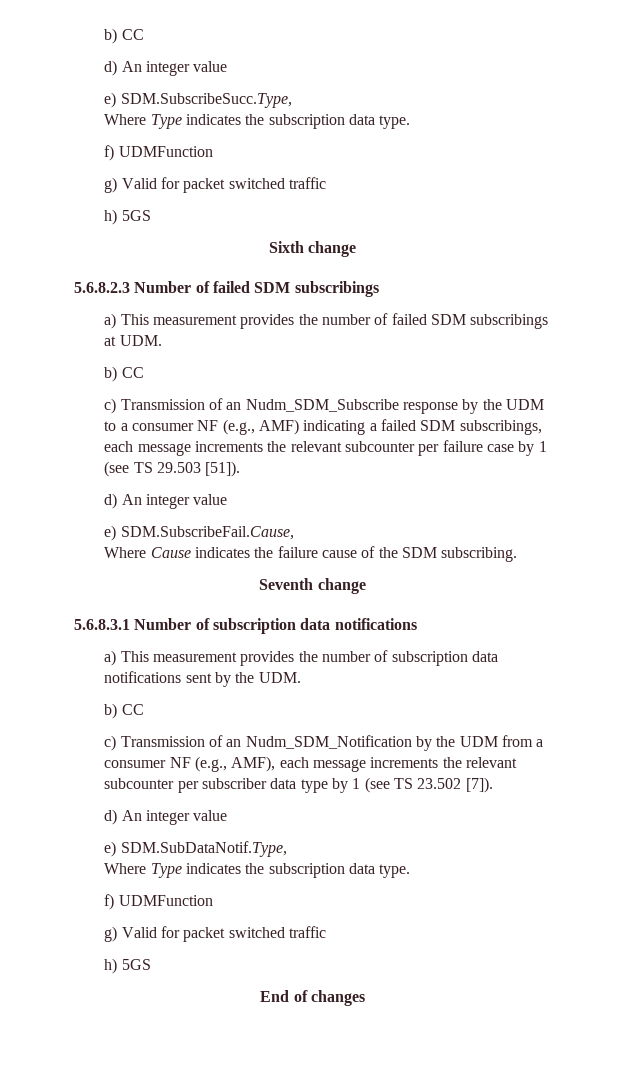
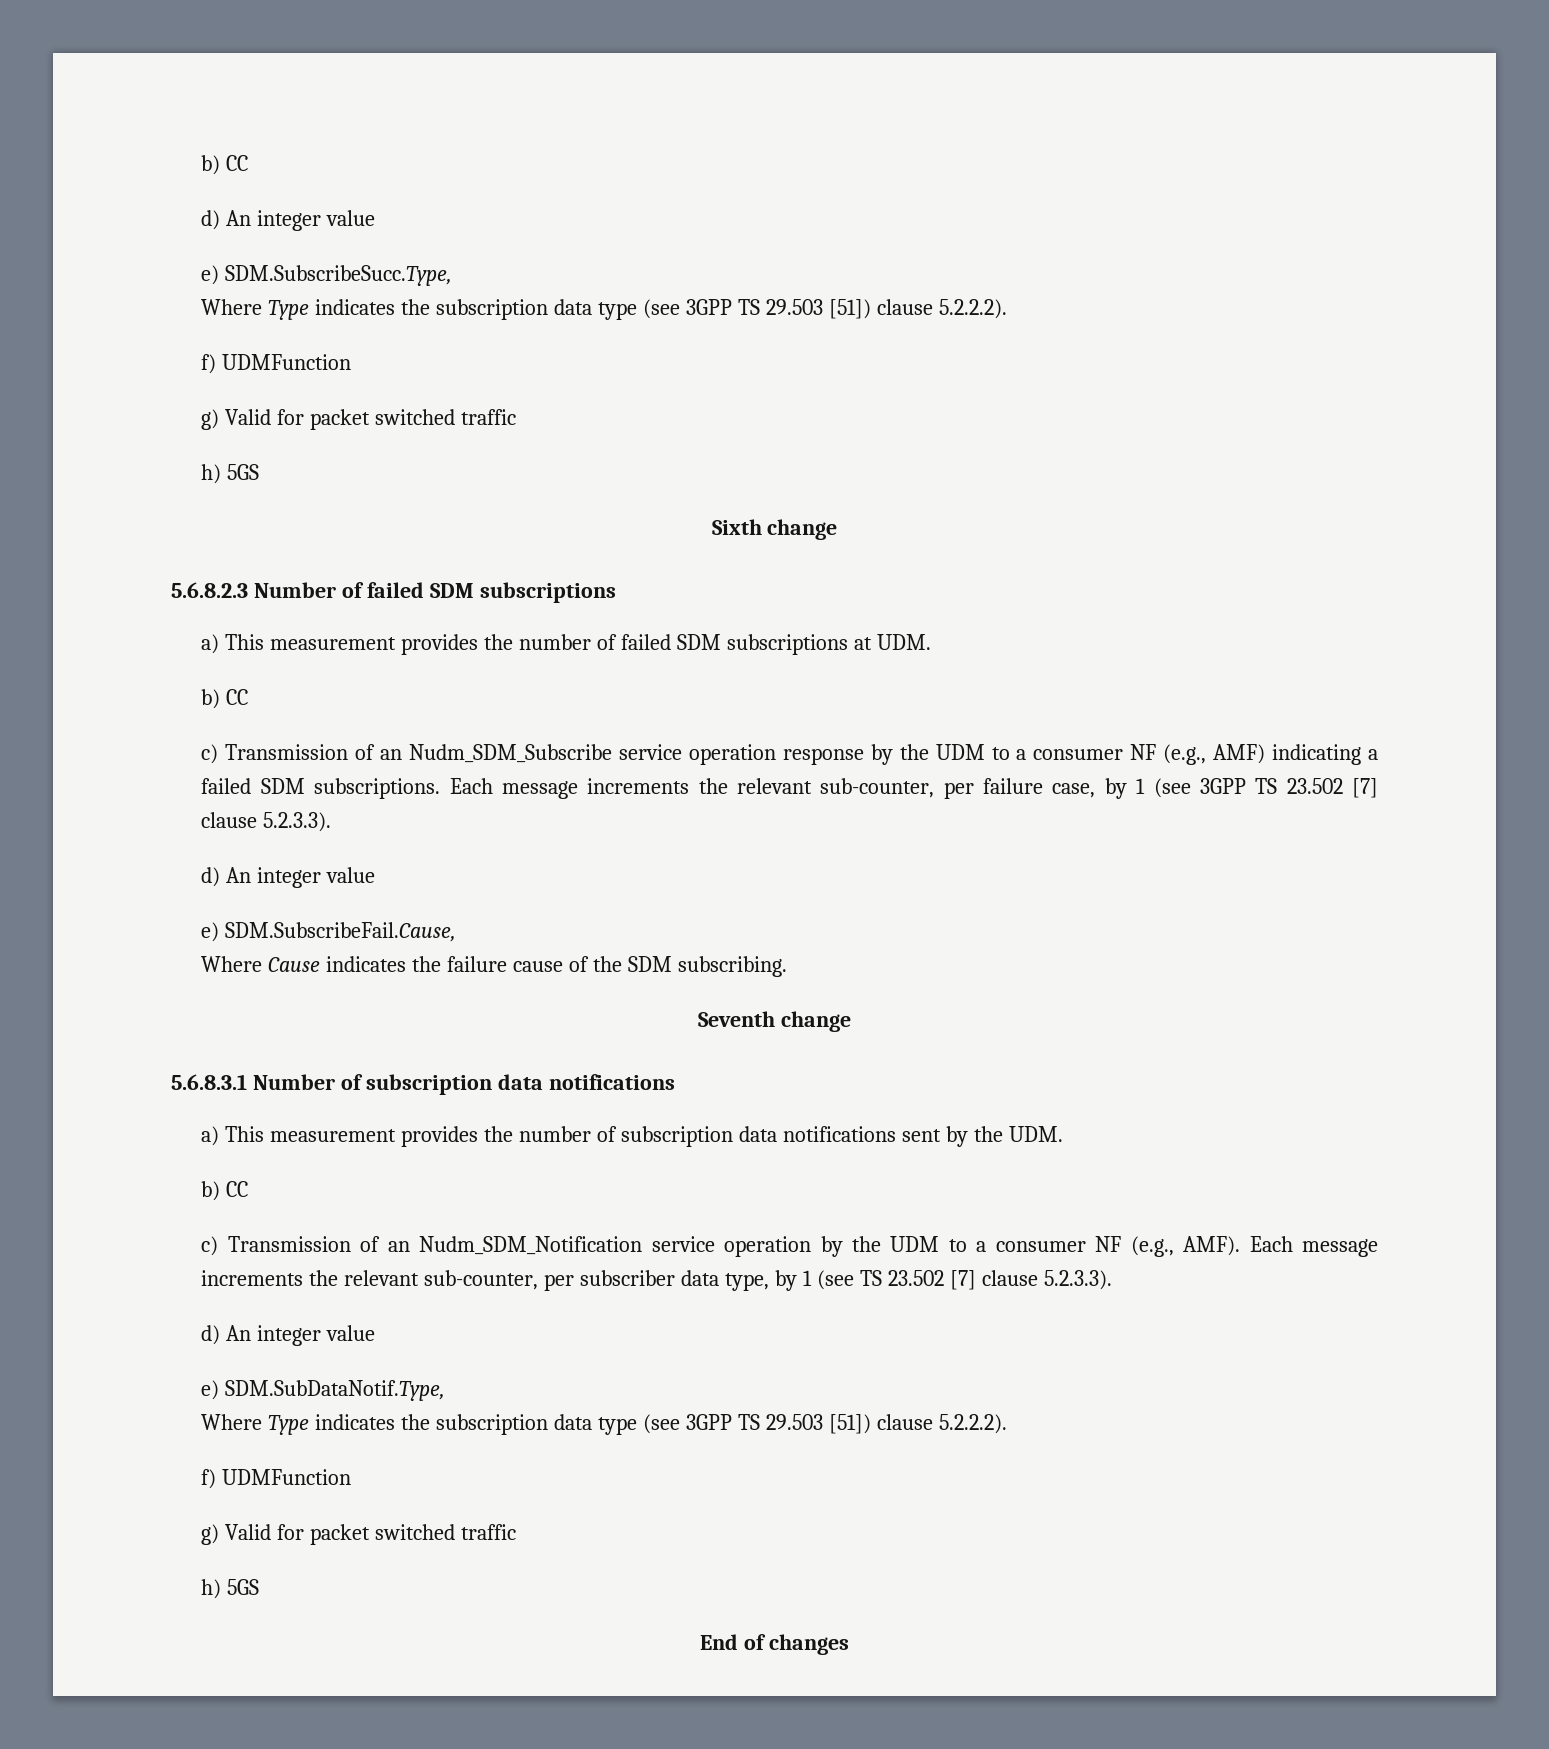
  e) SDM.SubscribeSucc.Type,
- Where Type indicates the subscription data type.
+ Where Type indicates the subscription data type (see 3GPP TS 29.503 [51]) clause 5.2.2.2).
- 5.6.8.2.3 Number of failed SDM subscribings
+ 5.6.8.2.3 Number of failed SDM subscriptions
- a) This measurement provides the number of failed SDM subscribings at UDM.
+ a) This measurement provides the number of failed SDM subscriptions at UDM.
- c) Transmission of an Nudm_SDM_Subscribe response by the UDM to a consumer NF (e.g., AMF) indicating a failed SDM subscribings, each message increments the relevant subcounter per failure case by 1 (see TS 29.503 [51]).
+ c) Transmission of an Nudm_SDM_Subscribe service operation response by the UDM to a consumer NF (e.g., AMF) indicating a failed SDM subscriptions. Each message increments the relevant sub-counter, per failure case, by 1 (see 3GPP TS 23.502 [7] clause 5.2.3.3).
- c) Transmission of an Nudm_SDM_Notification by the UDM from a consumer NF (e.g., AMF), each message increments the relevant subcounter per subscriber data type by 1 (see TS 23.502 [7]).
+ c) Transmission of an Nudm_SDM_Notification service operation by the UDM to a consumer NF (e.g., AMF). Each message increments the relevant sub-counter, per subscriber data type, by 1 (see TS 23.502 [7] clause 5.2.3.3).
  e) SDM.SubDataNotif.Type,
- Where Type indicates the subscription data type.
+ Where Type indicates the subscription data type (see 3GPP TS 29.503 [51]) clause 5.2.2.2).

